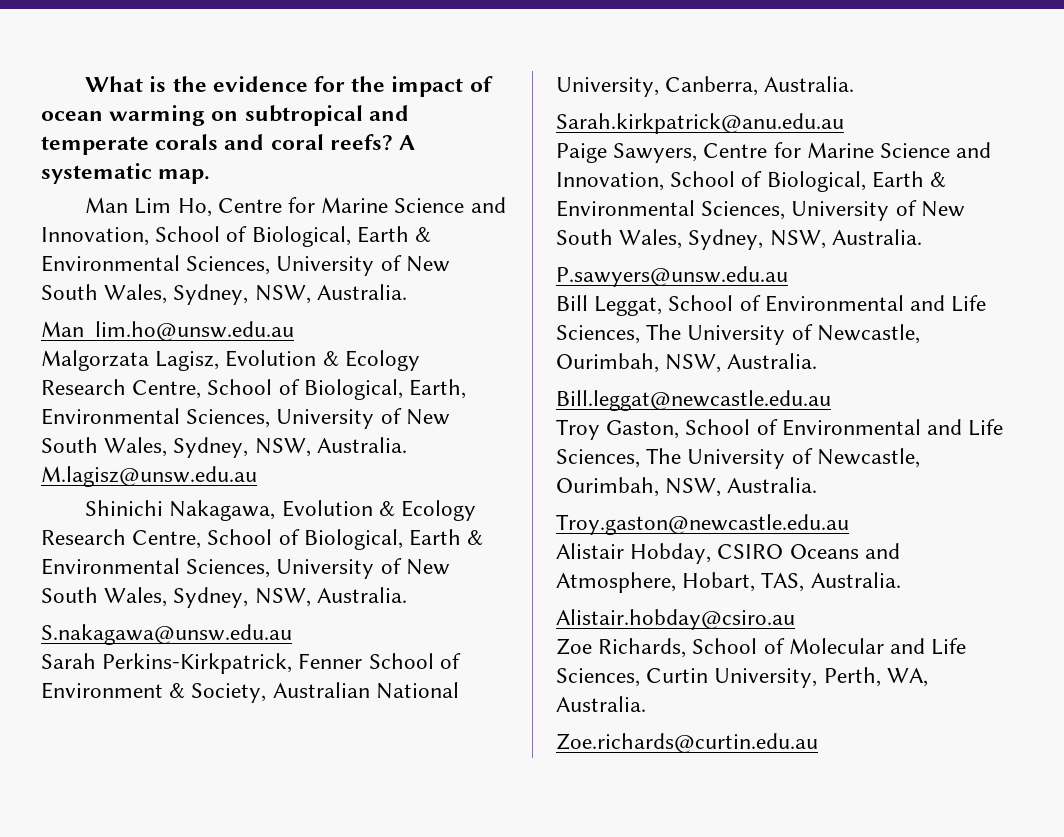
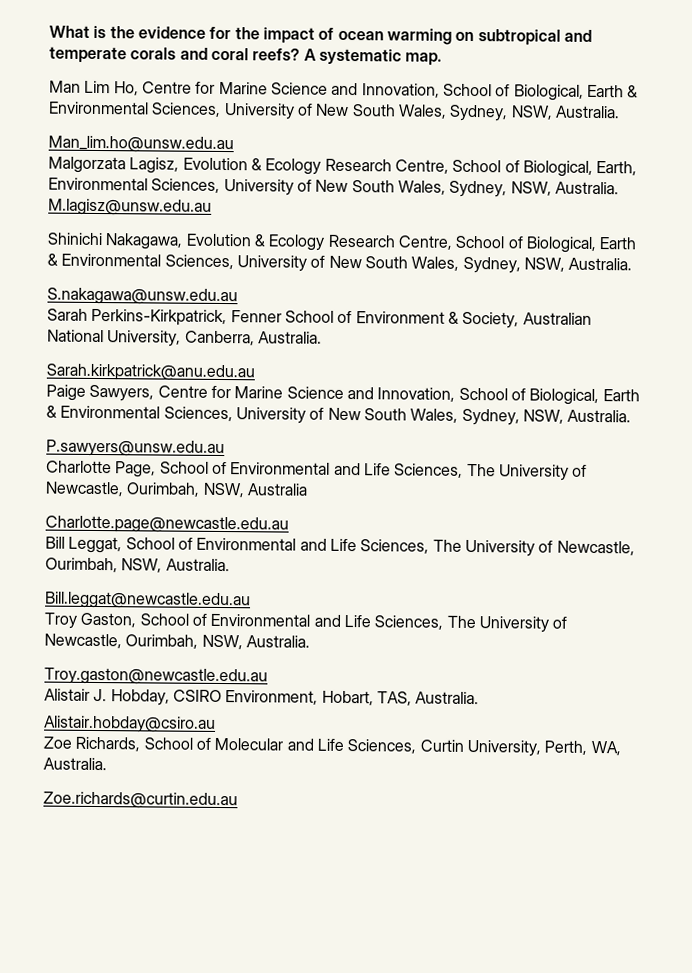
+ Charlotte Page, School of Environmental and Life Sciences, The University of Newcastle, Ourimbah, NSW, Australia
+ Charlotte.page@newcastle.edu.au
- Alistair Hobday, CSIRO Oceans and Atmosphere, Hobart, TAS, Australia.
+ Alistair J. Hobday, CSIRO Environment, Hobart, TAS, Australia.

